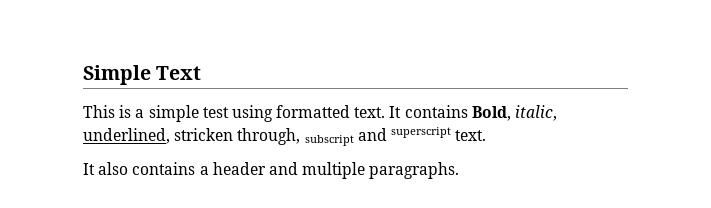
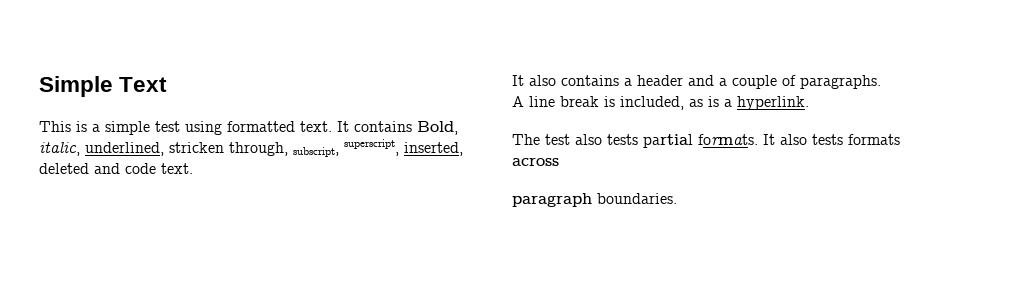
- It contains Bold, italic, underlined, stricken through, subscript and superscript text.
+ It contains Bold, italic, underlined, stricken through, subscript, superscript, inserted, deleted and code text.
- It also contains a header and multiple paragraphs.
+ It also contains a header and a couple of paragraphs.
+ A line break is included, as is a hyperlink.
+ The test also tests partial formats. It also tests formats across
+ paragraph boundaries.

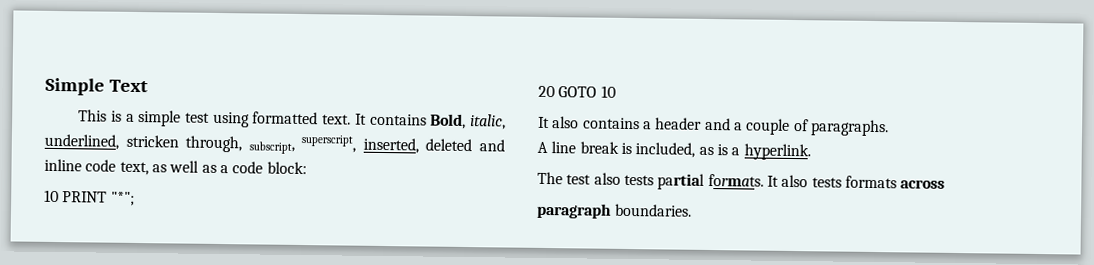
- It contains Bold, italic, underlined, stricken through, subscript, superscript, inserted, deleted and code text.
+ It contains Bold, italic, underlined, stricken through, subscript, superscript, inserted, deleted and inline code text, as well as a code block:
+ 10 PRINT "*";
+ 20 GOTO 10

